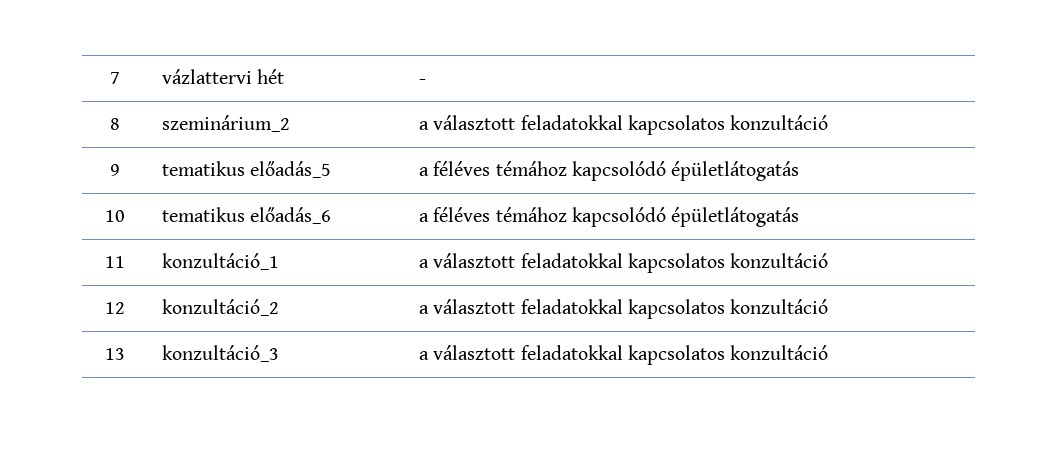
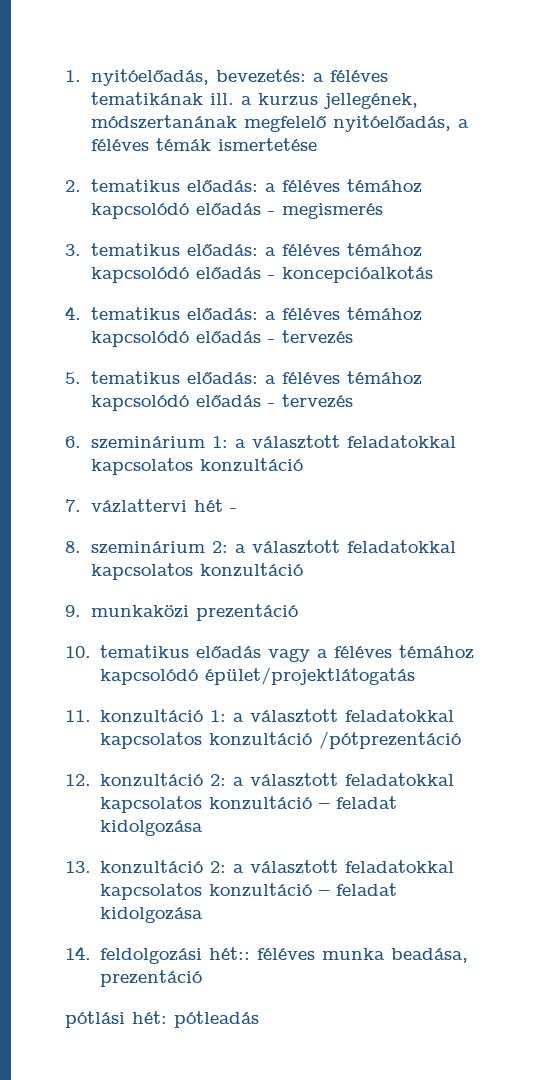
- 7 | vázlattervi hét | -
- 8 | szeminárium_2 | a választott feladatokkal kapcsolatos konzultáció
- 9 | tematikus előadás_5 | a féléves témához kapcsolódó épületlátogatás
- 10 | tematikus előadás_6 | a féléves témához kapcsolódó épületlátogatás
- 11 | konzultáció_1 | a választott feladatokkal kapcsolatos konzultáció
- 12 | konzultáció_2 | a választott feladatokkal kapcsolatos konzultáció
- 13 | konzultáció_3 | a választott feladatokkal kapcsolatos konzultáció
+ 1. nyitóelőadás, bevezetés: a féléves tematikának ill. a kurzus jellegének, módszertanának megfelelő nyitóelőadás, a féléves témák ismertetése
+ 2. tematikus előadás: a féléves témához kapcsolódó előadás - megismerés
+ 3. tematikus előadás: a féléves témához kapcsolódó előadás - koncepcióalkotás
+ 4. tematikus előadás: a féléves témához kapcsolódó előadás - tervezés
+ 5. tematikus előadás: a féléves témához kapcsolódó előadás - tervezés
+ 6. szeminárium 1: a választott feladatokkal kapcsolatos konzultáció
+ 7. vázlattervi hét -
+ 8. szeminárium 2: a választott feladatokkal kapcsolatos konzultáció
+ 9. munkaközi prezentáció
+ 10. tematikus előadás vagy a féléves témához kapcsolódó épület/projektlátogatás
+ 11. konzultáció 1: a választott feladatokkal kapcsolatos konzultáció /pótprezentáció
+ 12. konzultáció 2: a választott feladatokkal kapcsolatos konzultáció – feladat kidolgozása
+ 13. konzultáció 2: a választott feladatokkal kapcsolatos konzultáció – feladat kidolgozása
+ 14. feldolgozási hét:: féléves munka beadása, prezentáció
+ pótlási hét: pótleadás

